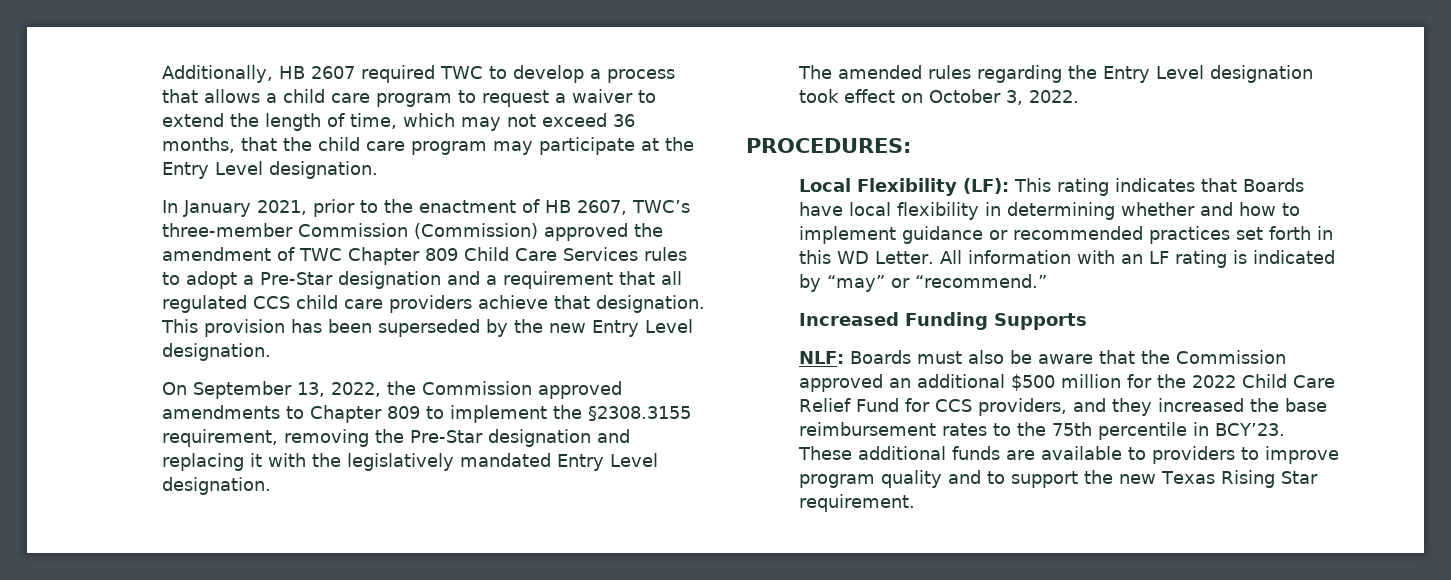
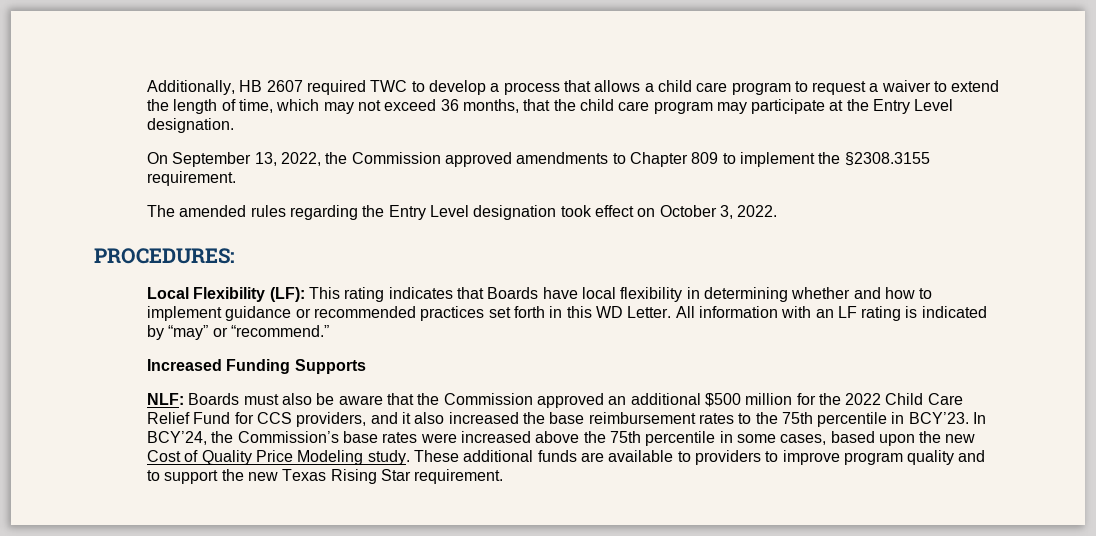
- In January 2021, prior to the enactment of HB 2607, TWC’s three-member Commission (Commission) approved the amendment of TWC Chapter 809 Child Care Services rules to adopt a Pre-Star designation and a requirement that all regulated CCS child care providers achieve that designation. This provision has been superseded by the new Entry Level designation.
- On September 13, 2022, the Commission approved amendments to Chapter 809 to implement the §2308.3155 requirement, removing the Pre-Star designation and replacing it with the legislatively mandated Entry Level designation.
+ On September 13, 2022, the Commission approved amendments to Chapter 809 to implement the §2308.3155 requirement.
- NLF: Boards must also be aware that the Commission approved an additional $500 million for the 2022 Child Care Relief Fund for CCS providers, and they increased the base reimbursement rates to the 75th percentile in BCY’23.
+ NLF: Boards must also be aware that the Commission approved an additional $500 million for the 2022 Child Care Relief Fund for CCS providers, and it also increased the base reimbursement rates to the 75th percentile in BCY’23.
+ In BCY’24, the Commission’s base rates were increased above the 75th percentile in some cases, based upon the new Cost of Quality Price Modeling study.

